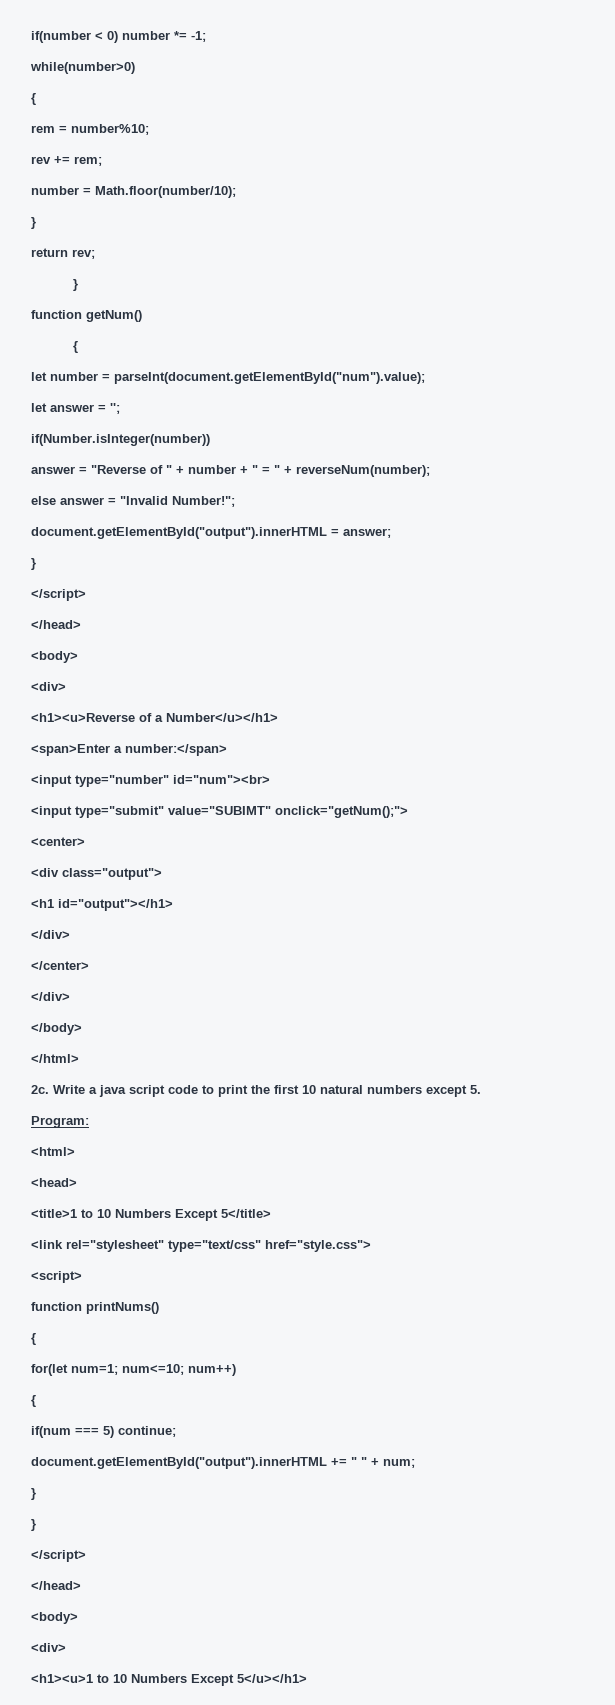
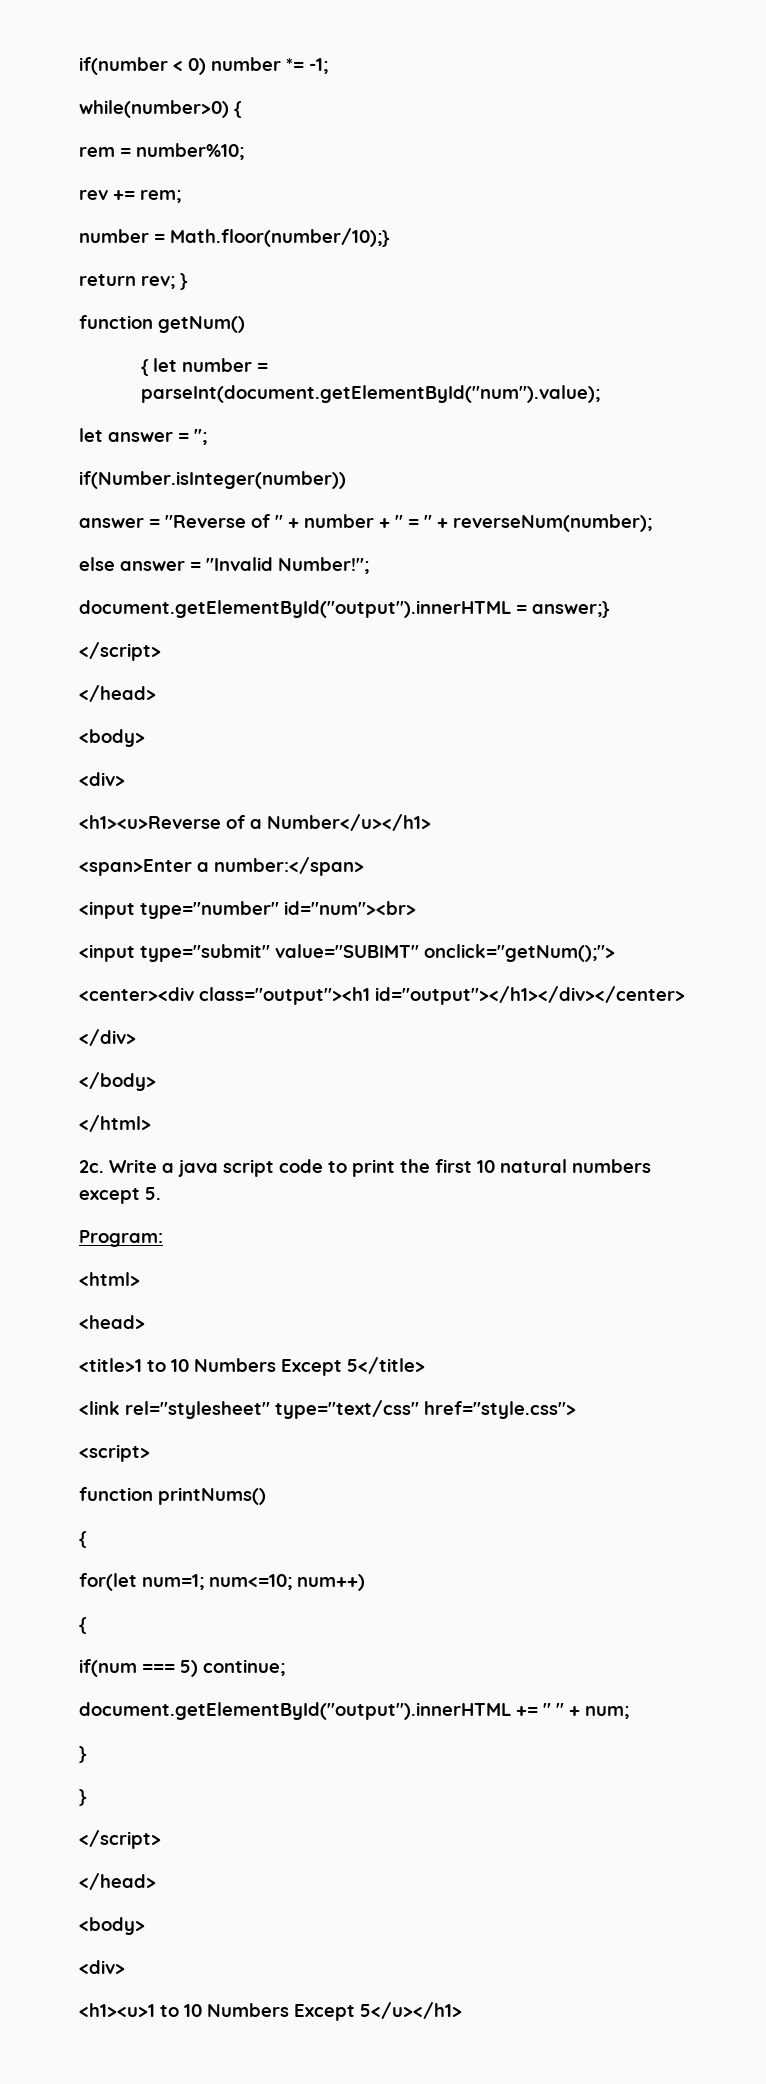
- while(number>0)
- {
+ while(number>0) {
- number = Math.floor(number/10);
- }
+ number = Math.floor(number/10);}
- return rev;
- }
+ return rev; }
  function getNum()
- {
- let number = parseInt(document.getElementById("num").value);
+ { let number = parseInt(document.getElementById("num").value);
- document.getElementById("output").innerHTML = answer;
- }
+ document.getElementById("output").innerHTML = answer;}
- <center>
- <div class="output">
- <h1 id="output"></h1>
- </div>
- </center>
+ <center><div class="output"><h1 id="output"></h1></div></center>

